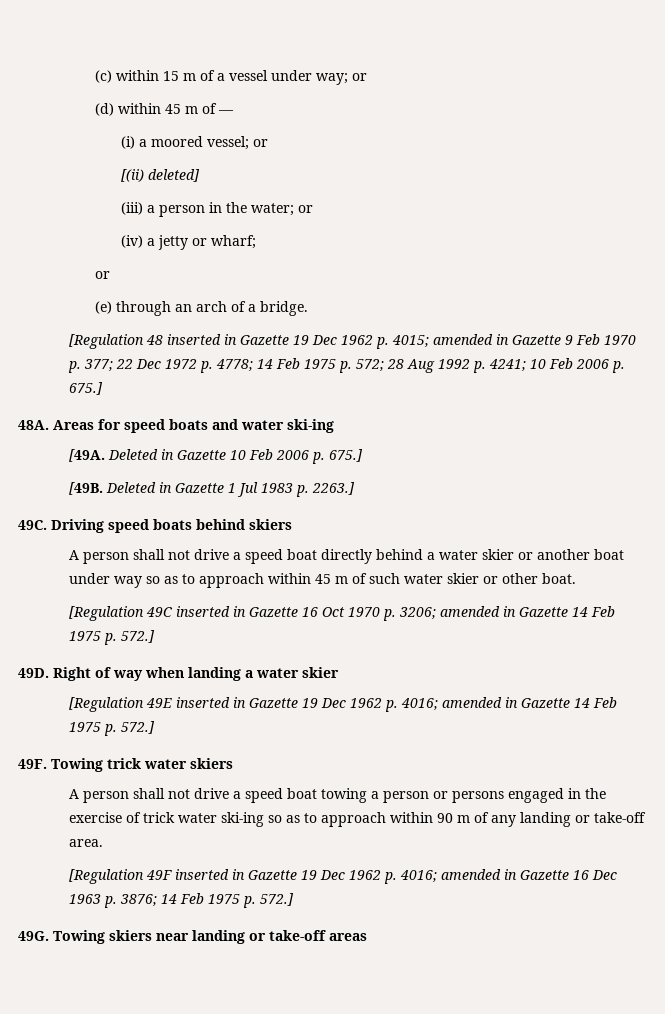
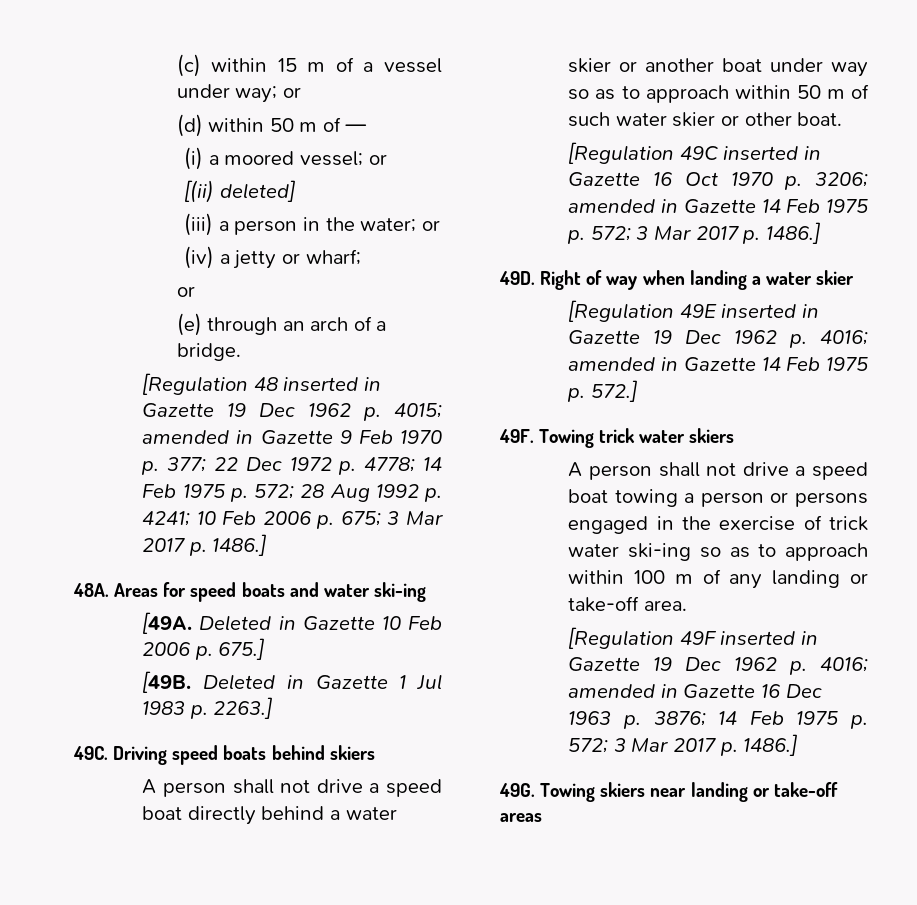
- (d) within 45 m of —
+ (d) within 50 m of —
- [Regulation 48 inserted in Gazette 19 Dec 1962 p. 4015; amended in Gazette 9 Feb 1970 p. 377; 22 Dec 1972 p. 4778; 14 Feb 1975 p. 572; 28 Aug 1992 p. 4241; 10 Feb 2006 p. 675.]
+ [Regulation 48 inserted in Gazette 19 Dec 1962 p. 4015; amended in Gazette 9 Feb 1970 p. 377; 22 Dec 1972 p. 4778; 14 Feb 1975 p. 572; 28 Aug 1992 p. 4241; 10 Feb 2006 p. 675; 3 Mar 2017 p. 1486.]
- A person shall not drive a speed boat directly behind a water skier or another boat under way so as to approach within 45 m of such water skier or other boat.
+ A person shall not drive a speed boat directly behind a water skier or another boat under way so as to approach within 50 m of such water skier or other boat.
- [Regulation 49C inserted in Gazette 16 Oct 1970 p. 3206; amended in Gazette 14 Feb 1975 p. 572.]
+ [Regulation 49C inserted in Gazette 16 Oct 1970 p. 3206; amended in Gazette 14 Feb 1975 p. 572; 3 Mar 2017 p. 1486.]
- A person shall not drive a speed boat towing a person or persons engaged in the exercise of trick water ski-ing so as to approach within 90 m of any landing or take-off area.
+ A person shall not drive a speed boat towing a person or persons engaged in the exercise of trick water ski-ing so as to approach within 100 m of any landing or take-off area.
- [Regulation 49F inserted in Gazette 19 Dec 1962 p. 4016; amended in Gazette 16 Dec 1963 p. 3876; 14 Feb 1975 p. 572.]
+ [Regulation 49F inserted in Gazette 19 Dec 1962 p. 4016; amended in Gazette 16 Dec 1963 p. 3876; 14 Feb 1975 p. 572; 3 Mar 2017 p. 1486.]

